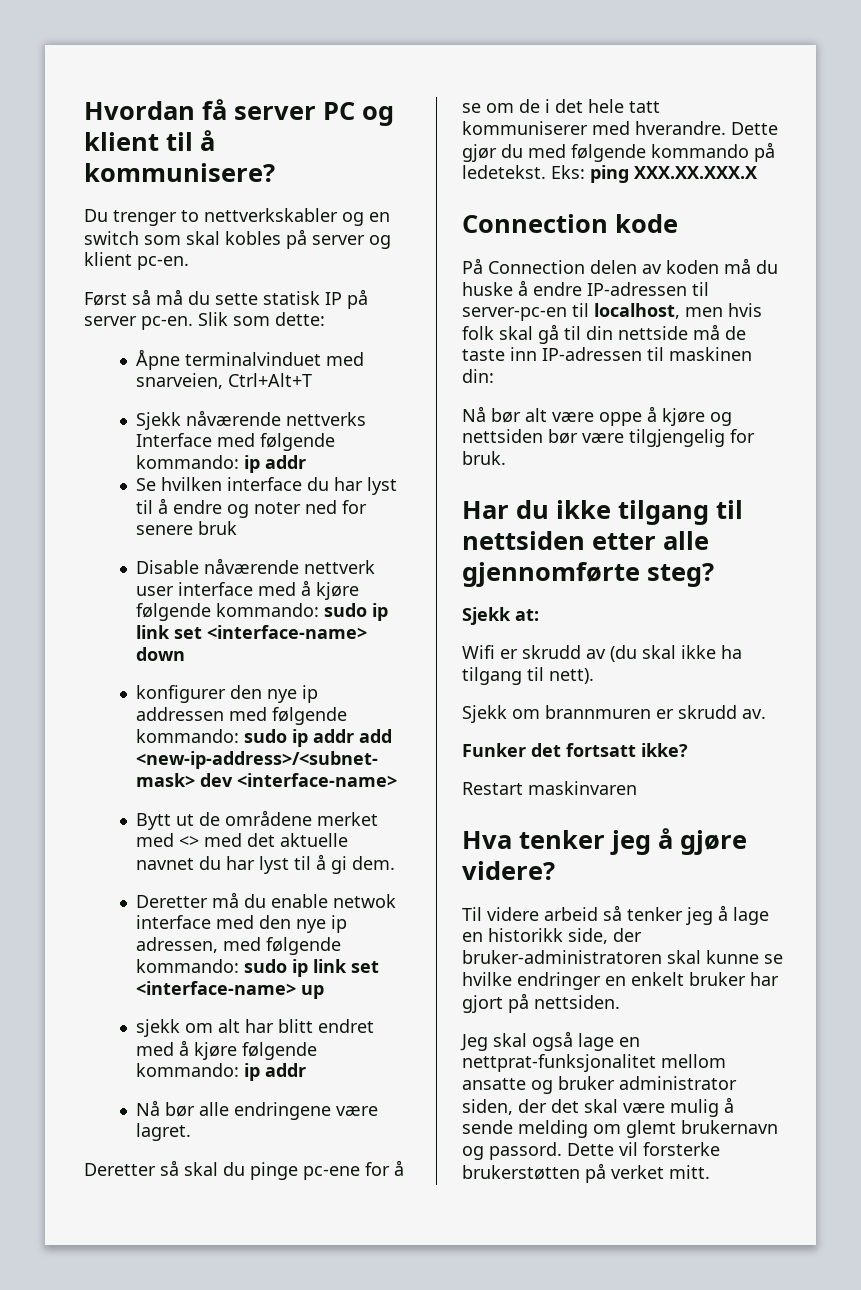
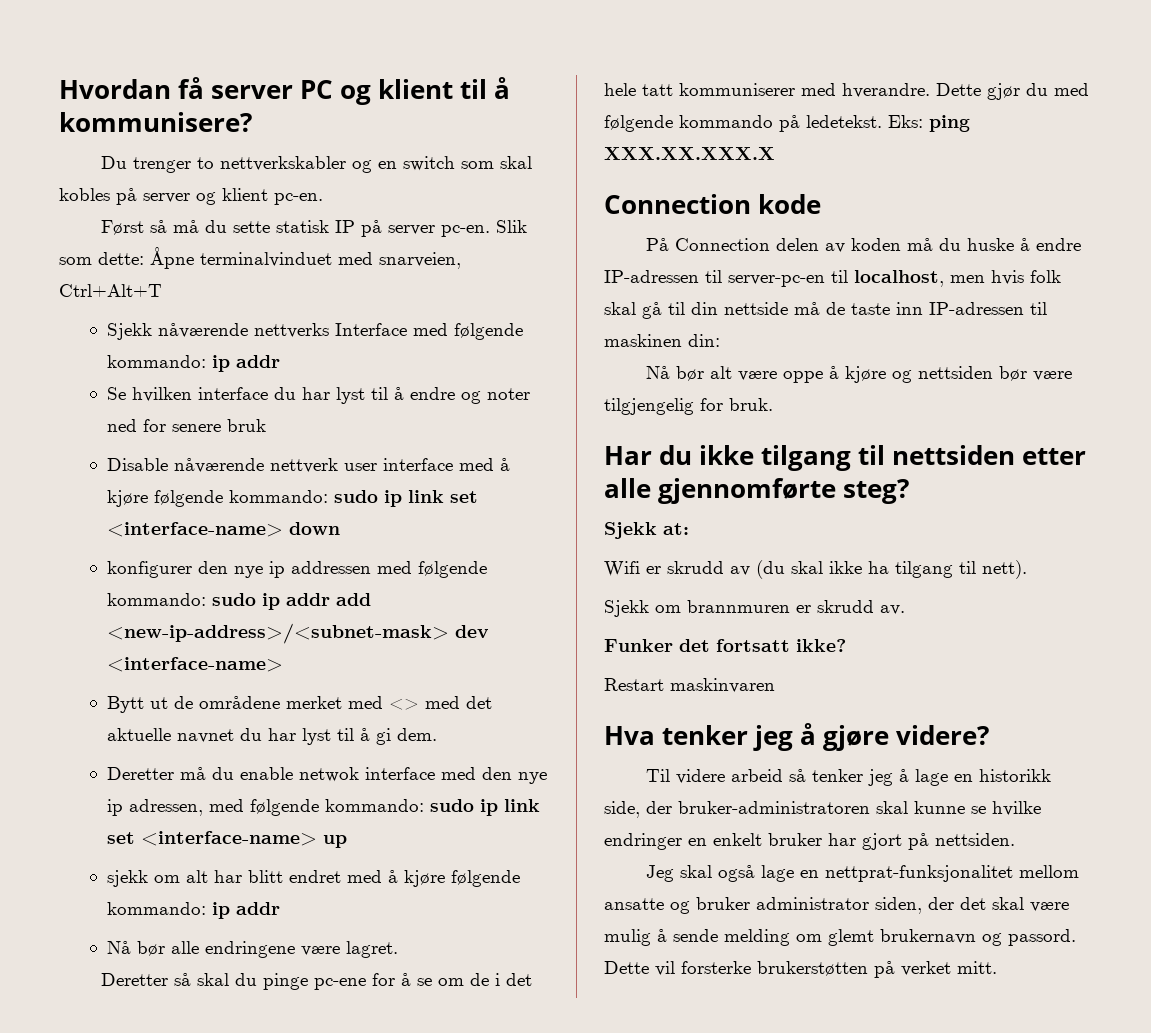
- Slik som dette:
- Åpne terminalvinduet med snarveien, Ctrl+Alt+T
+ Slik som dette: Åpne terminalvinduet med snarveien, Ctrl+Alt+T

